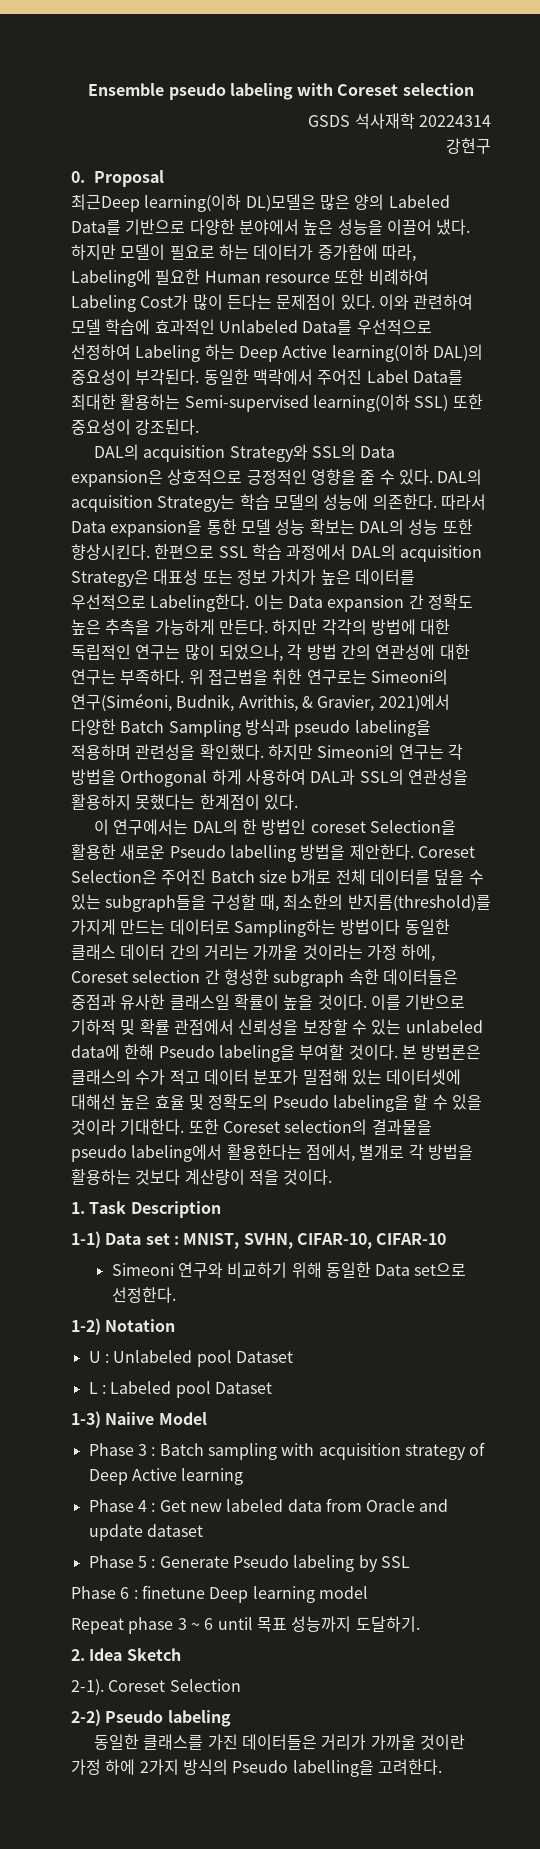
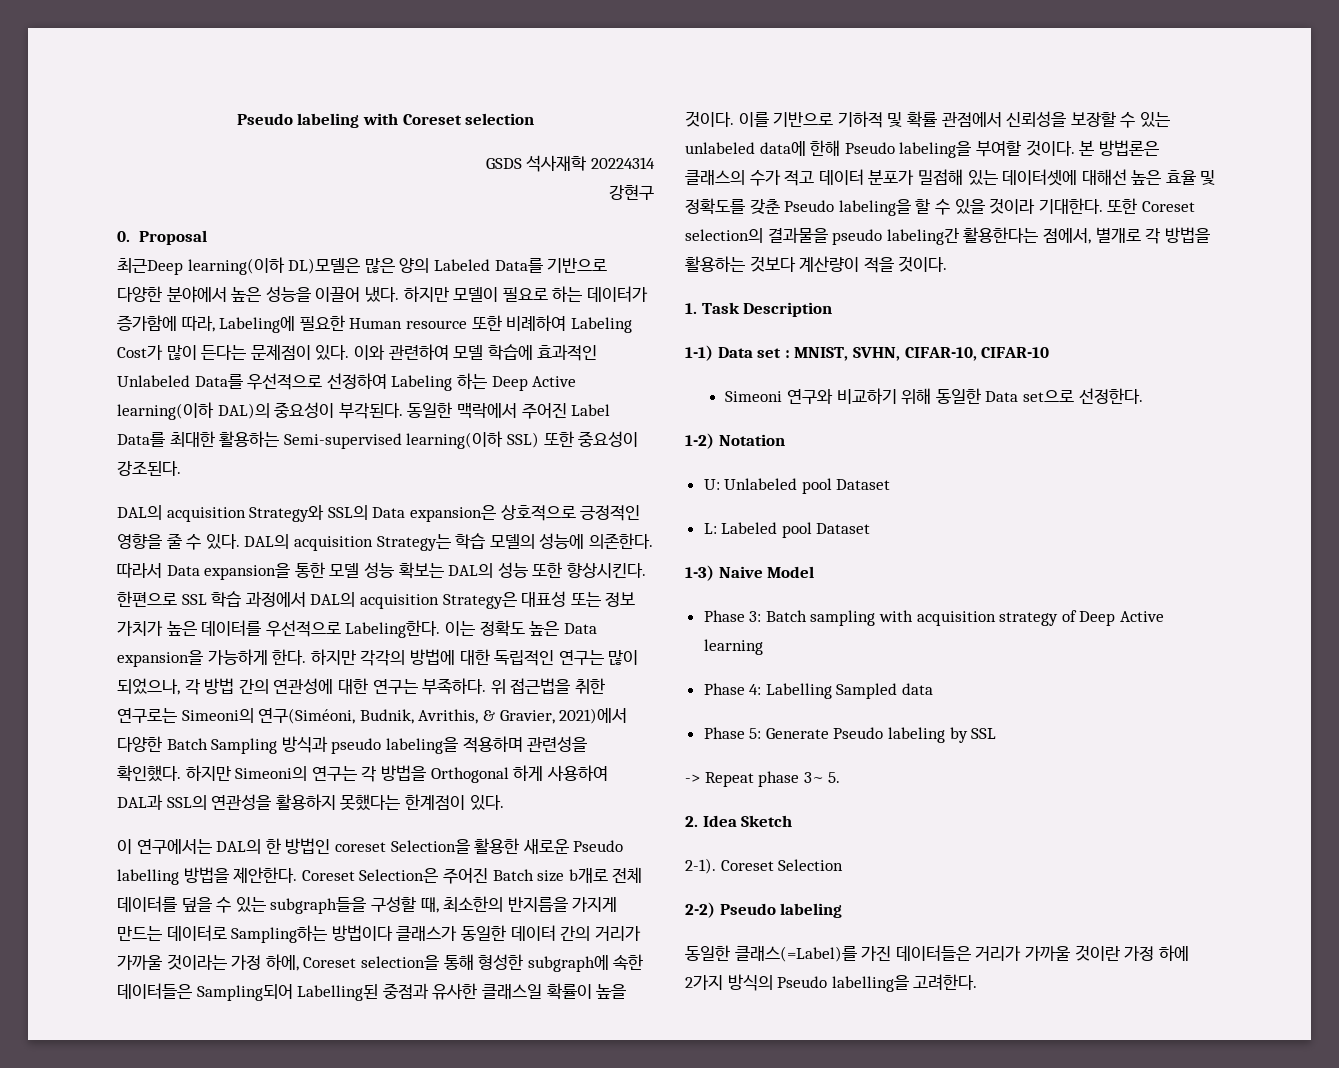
- Ensemble pseudo labeling with Coreset selection
+ Pseudo labeling with Coreset selection
- 이는 Data expansion 간 정확도 높은 추측을 가능하게 만든다.
+ 이는 정확도 높은 Data expansion을 가능하게 한다.
- Coreset Selection은 주어진 Batch size b개로 전체 데이터를 덮을 수 있는 subgraph들을 구성할 때, 최소한의 반지름(threshold)를 가지게 만드는 데이터로 Sampling하는 방법이다 동일한 클래스 데이터 간의 거리는 가까울 것이라는 가정 하에, Coreset selection 간 형성한 subgraph 속한 데이터들은 중점과 유사한 클래스일 확률이 높을 것이다.
+ Coreset Selection은 주어진 Batch size b개로 전체 데이터를 덮을 수 있는 subgraph들을 구성할 때, 최소한의 반지름을 가지게 만드는 데이터로 Sampling하는 방법이다 클래스가 동일한 데이터 간의 거리가 가까울 것이라는 가정 하에, Coreset selection을 통해 형성한 subgraph에 속한 데이터들은 Sampling되어 Labelling된 중점과 유사한 클래스일 확률이 높을 것이다.
- 본 방법론은 클래스의 수가 적고 데이터 분포가 밀접해 있는 데이터셋에 대해선 높은 효율 및 정확도의 Pseudo labeling을 할 수 있을 것이라 기대한다.
+ 본 방법론은 클래스의 수가 적고 데이터 분포가 밀접해 있는 데이터셋에 대해선 높은 효율 및 정확도를 갖춘 Pseudo labeling을 할 수 있을 것이라 기대한다.
- 또한 Coreset selection의 결과물을 pseudo labeling에서 활용한다는 점에서, 별개로 각 방법을 활용하는 것보다 계산량이 적을 것이다.
+ 또한 Coreset selection의 결과물을 pseudo labeling간 활용한다는 점에서, 별개로 각 방법을 활용하는 것보다 계산량이 적을 것이다.
- U : Unlabeled pool Dataset
+ U: Unlabeled pool Dataset
- L : Labeled pool Dataset
+ L: Labeled pool Dataset
- 1-3) Naiive Model
+ 1-3) Naive Model
- Phase 3 : Batch sampling with acquisition strategy of Deep Active learning
+ Phase 3: Batch sampling with acquisition strategy of Deep Active learning
- Phase 4 : Get new labeled data from Oracle and update dataset
- Phase 5 : Generate Pseudo labeling by SSL
+ Phase 4: Labelling Sampled data
+ Phase 5: Generate Pseudo labeling by SSL
- Phase 6 : finetune Deep learning model
- Repeat phase 3 ~ 6 until 목표 성능까지 도달하기.
+ -> Repeat phase 3~ 5.
- 동일한 클래스를 가진 데이터들은 거리가 가까울 것이란 가정 하에 2가지 방식의 Pseudo labelling을 고려한다.
+ 동일한 클래스(=Label)를 가진 데이터들은 거리가 가까울 것이란 가정 하에 2가지 방식의 Pseudo labelling을 고려한다.

